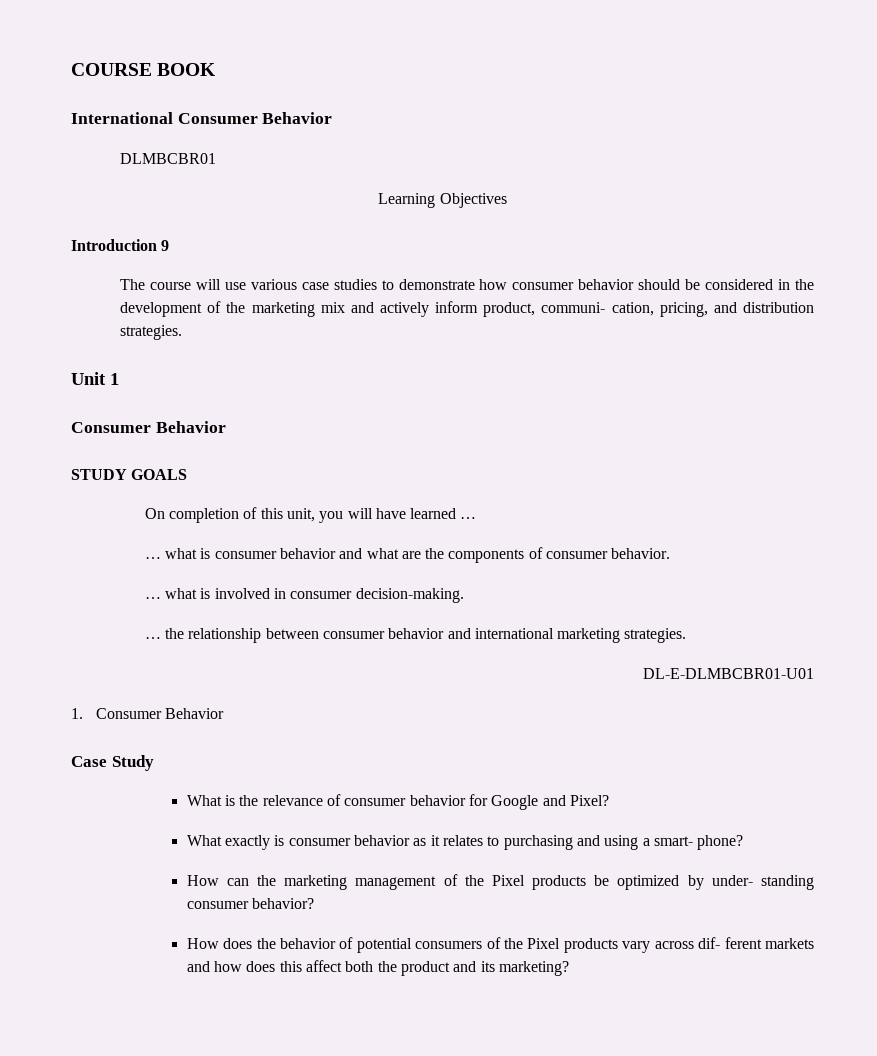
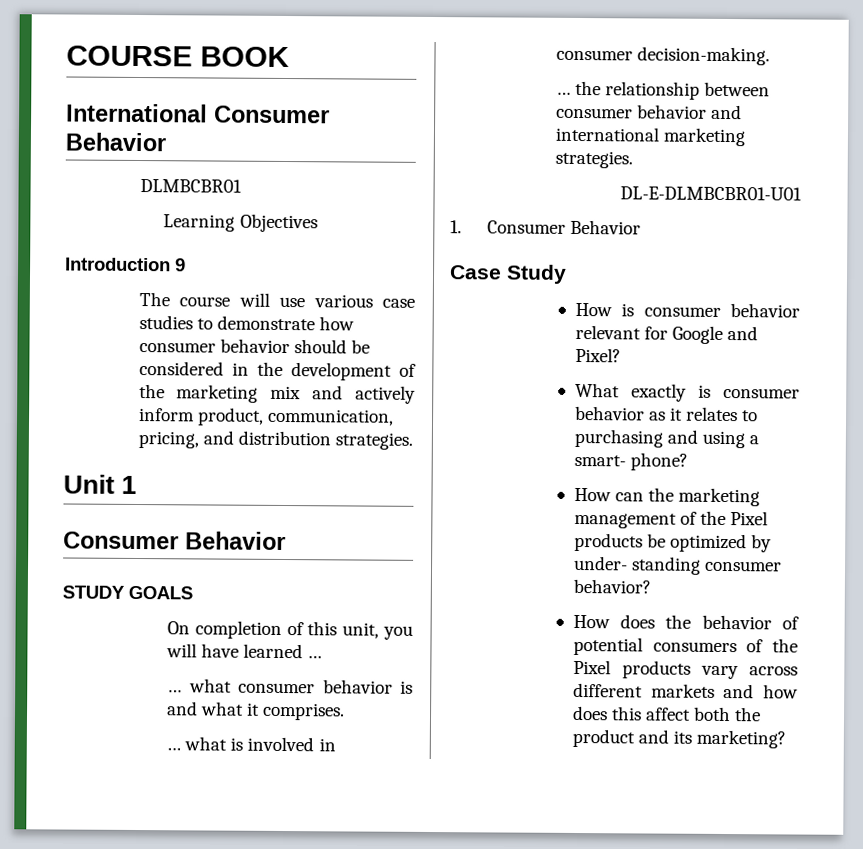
- The course will use various case studies to demonstrate how consumer behavior should be considered in the development of the marketing mix and actively inform product, communi- cation, pricing, and distribution strategies.
+ The course will use various case studies to demonstrate how consumer behavior should be considered in the development of the marketing mix and actively inform product, communication, pricing, and distribution strategies.
- … what is consumer behavior and what are the components of consumer behavior.
+ … what consumer behavior is and what it comprises.
- What is the relevance of consumer behavior for Google and Pixel?
+ How is consumer behavior relevant for Google and Pixel?
- How does the behavior of potential consumers of the Pixel products vary across dif- ferent markets and how does this affect both the product and its marketing?
+ How does the behavior of potential consumers of the Pixel products vary across different markets and how does this affect both the product and its marketing?

